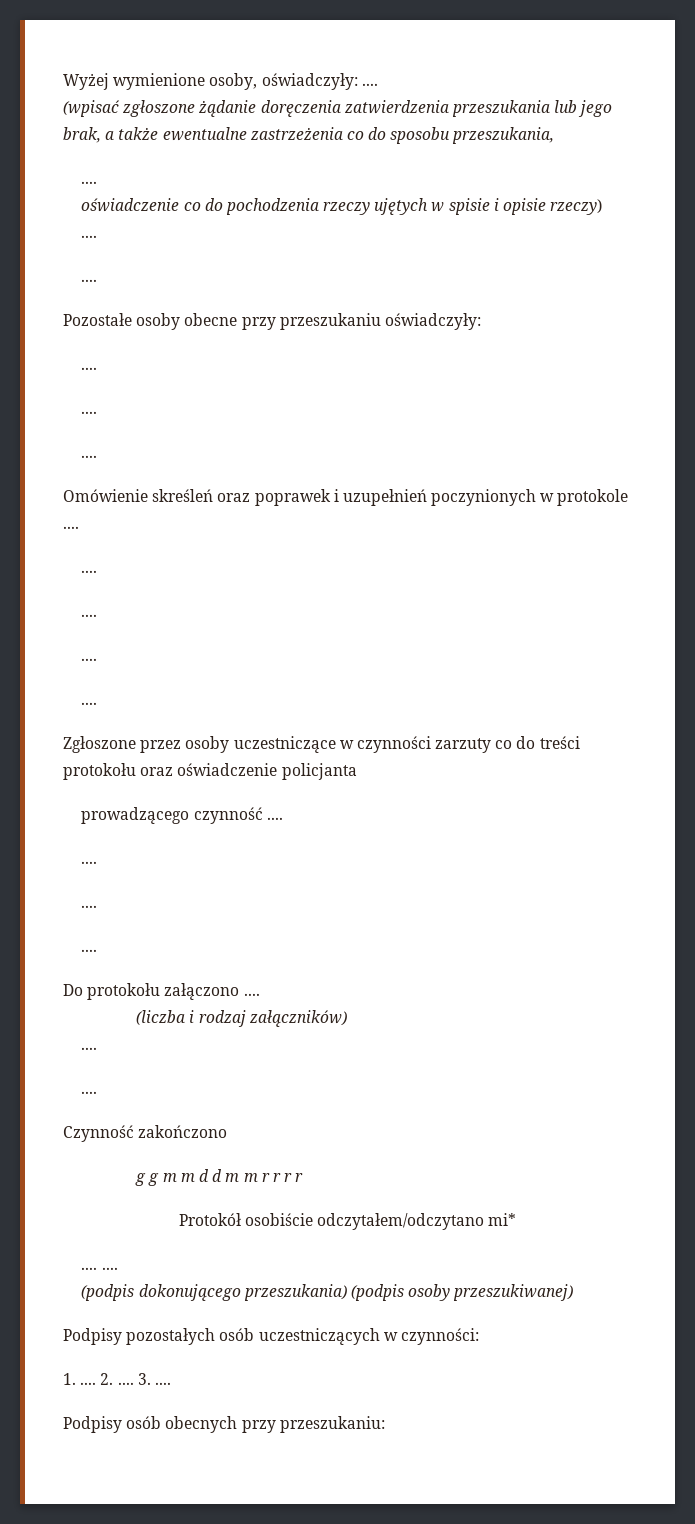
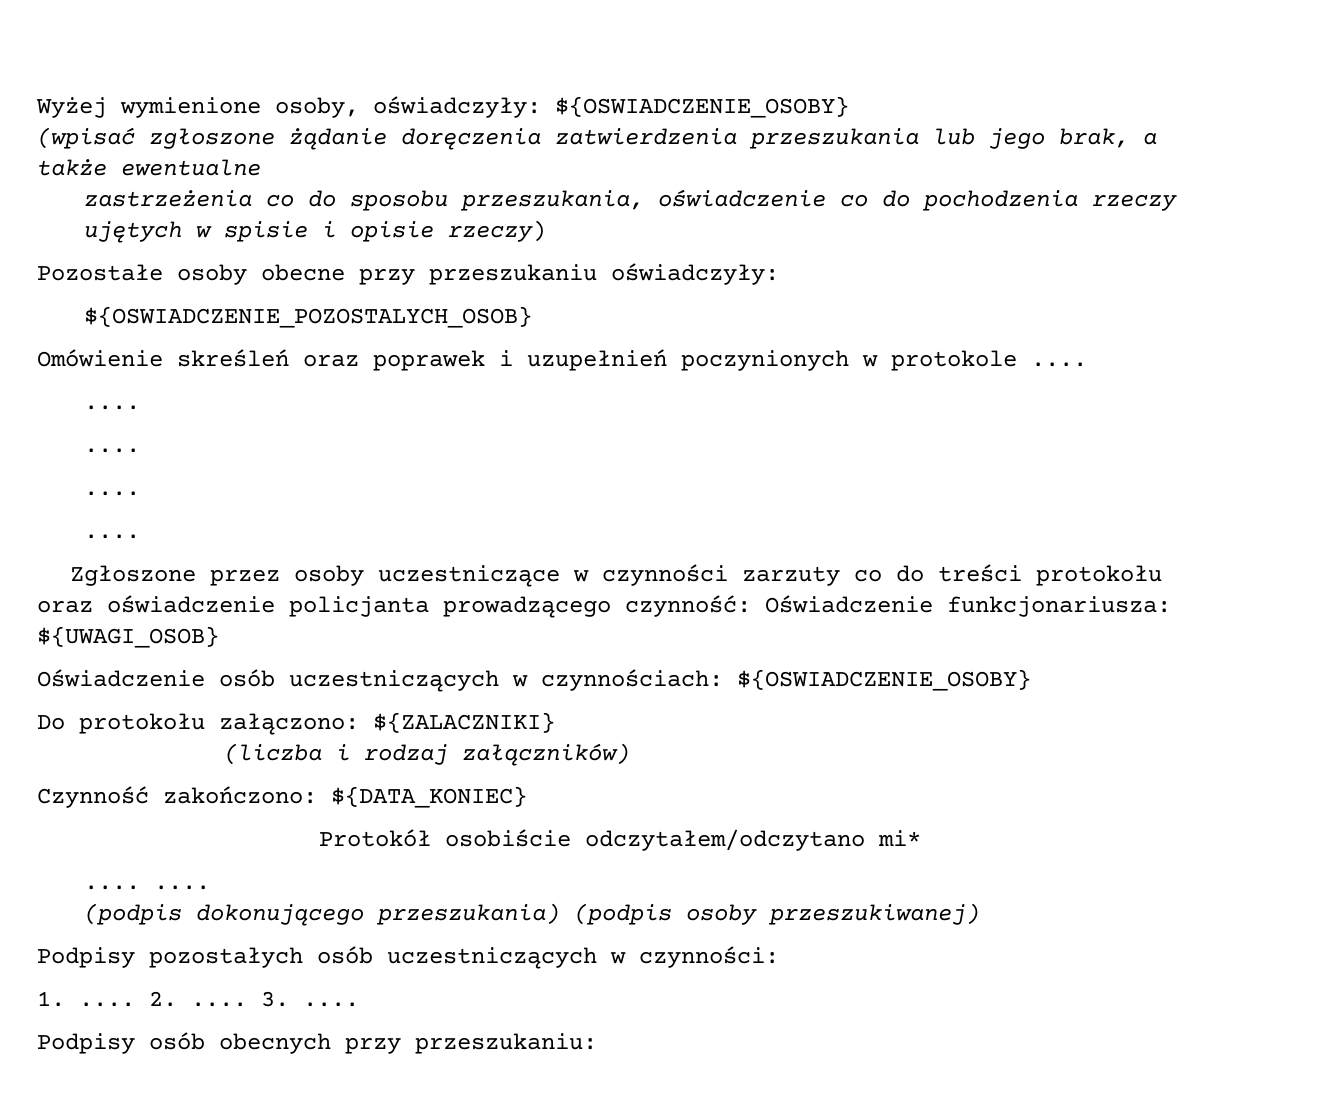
- Wyżej wymienione osoby, oświadczyły: ....
+ Wyżej wymienione osoby, oświadczyły: ${OSWIADCZENIE_OSOBY}
- (wpisać zgłoszone żądanie doręczenia zatwierdzenia przeszukania lub jego brak, a także ewentualne zastrzeżenia co do sposobu przeszukania,
- ....
- oświadczenie co do pochodzenia rzeczy ujętych w spisie i opisie rzeczy)
- ....
- ....
+ (wpisać zgłoszone żądanie doręczenia zatwierdzenia przeszukania lub jego brak, a także ewentualne
+ zastrzeżenia co do sposobu przeszukania, oświadczenie co do pochodzenia rzeczy ujętych w spisie i opisie rzeczy)
  Pozostałe osoby obecne przy przeszukaniu oświadczyły:
- ....
- ....
- ....
+ ${OSWIADCZENIE_POZOSTALYCH_OSOB}
- Zgłoszone przez osoby uczestniczące w czynności zarzuty co do treści protokołu oraz oświadczenie policjanta
- prowadzącego czynność ....
- ....
- ....
- ....
+ Zgłoszone przez osoby uczestniczące w czynności zarzuty co do treści protokołu oraz oświadczenie policjanta prowadzącego czynność: Oświadczenie funkcjonariusza: ${UWAGI_OSOB}
+ Oświadczenie osób uczestniczących w czynnościach: ${OSWIADCZENIE_OSOBY}
- Do protokołu załączono ....
+ Do protokołu załączono: ${ZALACZNIKI}
  (liczba i rodzaj załączników)
- ....
- ....
- Czynność zakończono
- g g m m d d m m r r r r
+ Czynność zakończono: ${DATA_KONIEC}

